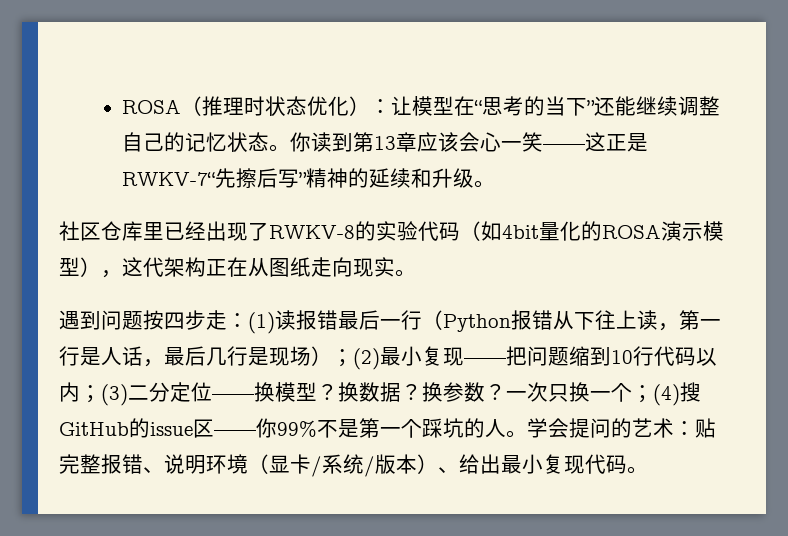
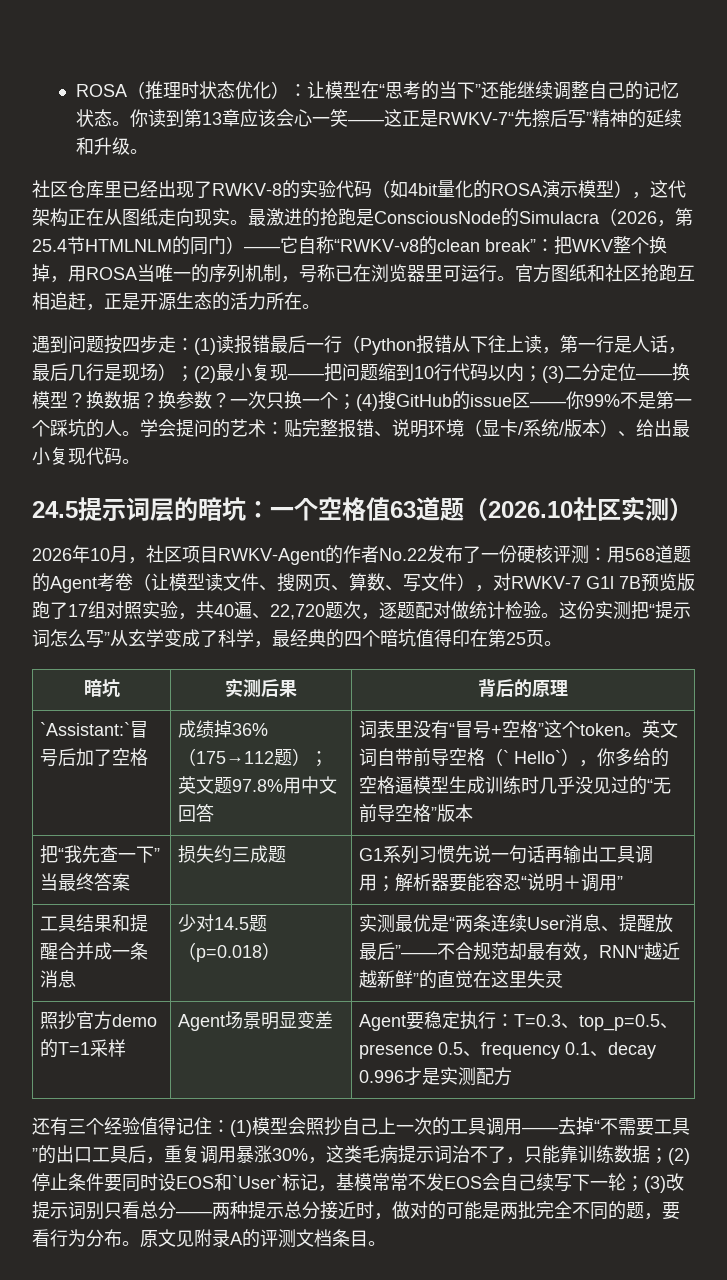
+ 最激进的抢跑是ConsciousNode的Simulacra（2026，第25.4节HTMLNLM的同门）——它自称“RWKV-v8的clean break”：把WKV整个换掉，用ROSA当唯一的序列机制，号称已在浏览器里可运行。官方图纸和社区抢跑互相追赶，正是开源生态的活力所在。
+ 24.5提示词层的暗坑：一个空格值63道题（2026.10社区实测）
+ 2026年10月，社区项目RWKV-Agent的作者No.22发布了一份硬核评测：用568道题的Agent考卷（让模型读文件、搜网页、算数、写文件），对RWKV-7 G1l 7B预览版跑了17组对照实验，共40遍、22,720题次，逐题配对做统计检验。这份实测把“提示词怎么写”从玄学变成了科学，最经典的四个暗坑值得印在第25页。
+ 暗坑 | 实测后果 | 背后的原理
+ `Assistant:`冒号后加了空格 | 成绩掉36%（175→112题）；英文题97.8%用中文回答 | 词表里没有“冒号+空格”这个token。英文词自带前导空格（` Hello`），你多给的空格逼模型生成训练时几乎没见过的“无前导空格”版本
+ 把“我先查一下”当最终答案 | 损失约三成题 | G1系列习惯先说一句话再输出工具调用；解析器要能容忍“说明＋调用”
+ 工具结果和提醒合并成一条消息 | 少对14.5题（p=0.018） | 实测最优是“两条连续User消息、提醒放最后”——不合规范却最有效，RNN“越近越新鲜”的直觉在这里失灵
+ 照抄官方demo的T=1采样 | Agent场景明显变差 | Agent要稳定执行：T=0.3、top_p=0.5、presence 0.5、frequency 0.1、decay 0.996才是实测配方
+ 还有三个经验值得记住：(1)模型会照抄自己上一次的工具调用——去掉“不需要工具”的出口工具后，重复调用暴涨30%，这类毛病提示词治不了，只能靠训练数据；(2)停止条件要同时设EOS和`User`标记，基模常常不发EOS会自己续写下一轮；(3)改提示词别只看总分——两种提示总分接近时，做对的可能是两批完全不同的题，要看行为分布。原文见附录A的评测文档条目。

